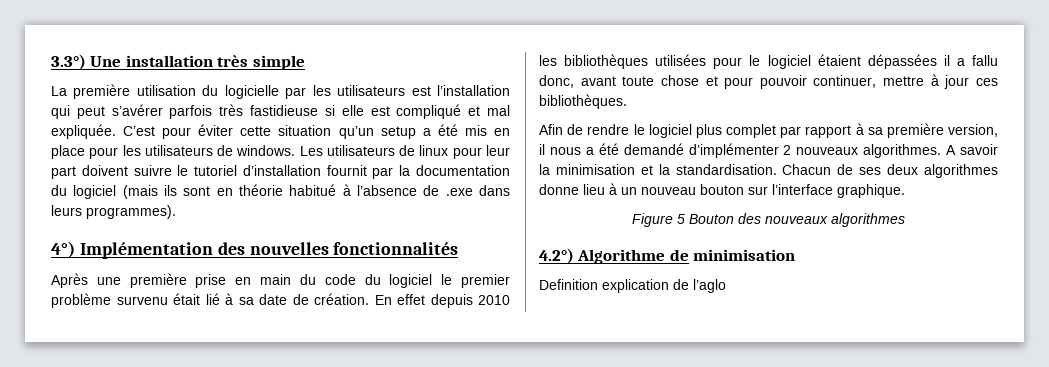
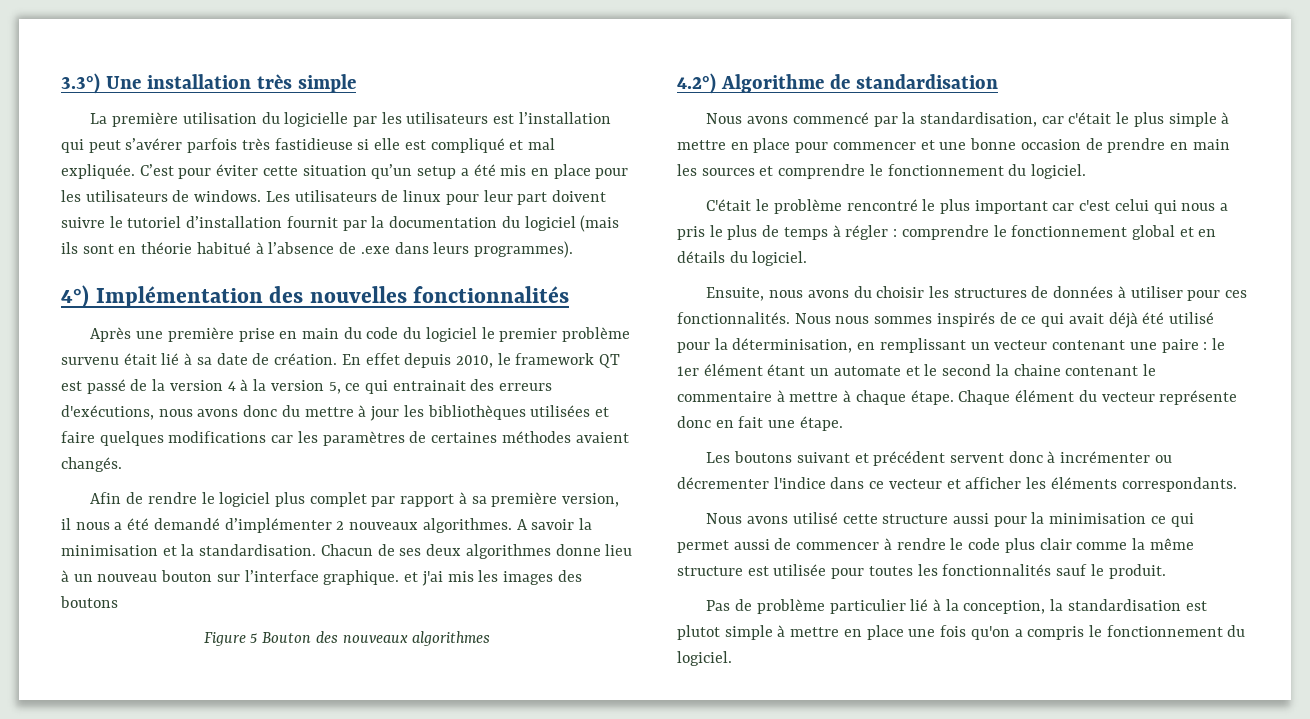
- En effet depuis 2010 les bibliothèques utilisées pour le logiciel étaient dépassées il a fallu donc, avant toute chose et pour pouvoir continuer, mettre à jour ces bibliothèques.
+ En effet depuis 2010, le framework QT est passé de la version 4 à la version 5, ce qui entrainait des erreurs d'exécutions, nous avons donc du mettre à jour les bibliothèques utilisées et faire quelques modifications car les paramètres de certaines méthodes avaient changés.
- Chacun de ses deux algorithmes donne lieu à un nouveau bouton sur l’interface graphique.
+ Chacun de ses deux algorithmes donne lieu à un nouveau bouton sur l’interface graphique. et j'ai mis les images des boutons
- 4.2°) Algorithme de minimisation
- Definition explication de l’aglo
+ 4.2°) Algorithme de standardisation
+ Nous avons commencé par la standardisation, car c'était le plus simple à mettre en place pour commencer et une bonne occasion de prendre en main les sources et comprendre le fonctionnement du logiciel.
+ C'était le problème rencontré le plus important car c'est celui qui nous a pris le plus de temps à régler : comprendre le fonctionnement global et en détails du logiciel.
+ Ensuite, nous avons du choisir les structures de données à utiliser pour ces fonctionnalités. Nous nous sommes inspirés de ce qui avait déjà été utilisé pour la déterminisation, en remplissant un vecteur contenant une paire : le 1er élément étant un automate et le second la chaine contenant le commentaire à mettre à chaque étape. Chaque élément du vecteur représente donc en fait une étape.
+ Les boutons suivant et précédent servent donc à incrémenter ou décrementer l'indice dans ce vecteur et afficher les éléments correspondants.
+ Nous avons utilisé cette structure aussi pour la minimisation ce qui permet aussi de commencer à rendre le code plus clair comme la même structure est utilisée pour toutes les fonctionnalités sauf le produit.
+ Pas de problème particulier lié à la conception, la standardisation est plutot simple à mettre en place une fois qu'on a compris le fonctionnement du logiciel.

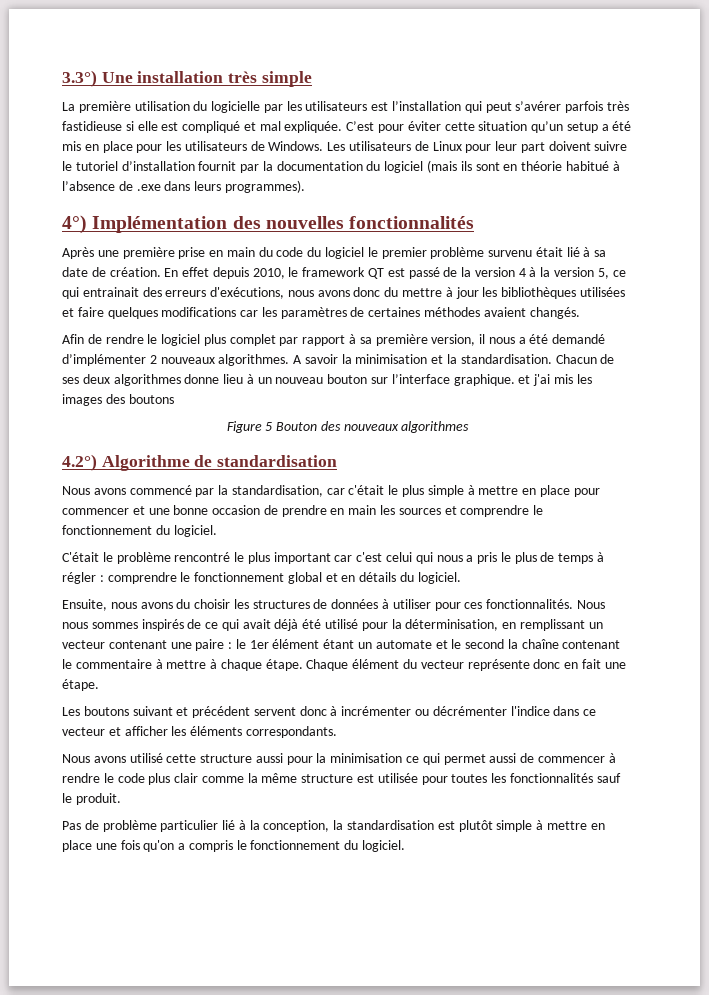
- C’est pour éviter cette situation qu’un setup a été mis en place pour les utilisateurs de windows.
+ C’est pour éviter cette situation qu’un setup a été mis en place pour les utilisateurs de Windows.
- Les utilisateurs de linux pour leur part doivent suivre le tutoriel d’installation fournit par la documentation du logiciel (mais ils sont en théorie habitué à l’absence de .exe dans leurs programmes).
+ Les utilisateurs de Linux pour leur part doivent suivre le tutoriel d’installation fournit par la documentation du logiciel (mais ils sont en théorie habitué à l’absence de .exe dans leurs programmes).
- Nous nous sommes inspirés de ce qui avait déjà été utilisé pour la déterminisation, en remplissant un vecteur contenant une paire : le 1er élément étant un automate et le second la chaine contenant le commentaire à mettre à chaque étape.
+ Nous nous sommes inspirés de ce qui avait déjà été utilisé pour la déterminisation, en remplissant un vecteur contenant une paire : le 1er élément étant un automate et le second la chaîne contenant le commentaire à mettre à chaque étape.
- Les boutons suivant et précédent servent donc à incrémenter ou décrementer l'indice dans ce vecteur et afficher les éléments correspondants.
+ Les boutons suivant et précédent servent donc à incrémenter ou décrémenter l'indice dans ce vecteur et afficher les éléments correspondants.
- Pas de problème particulier lié à la conception, la standardisation est plutot simple à mettre en place une fois qu'on a compris le fonctionnement du logiciel.
+ Pas de problème particulier lié à la conception, la standardisation est plutôt simple à mettre en place une fois qu'on a compris le fonctionnement du logiciel.

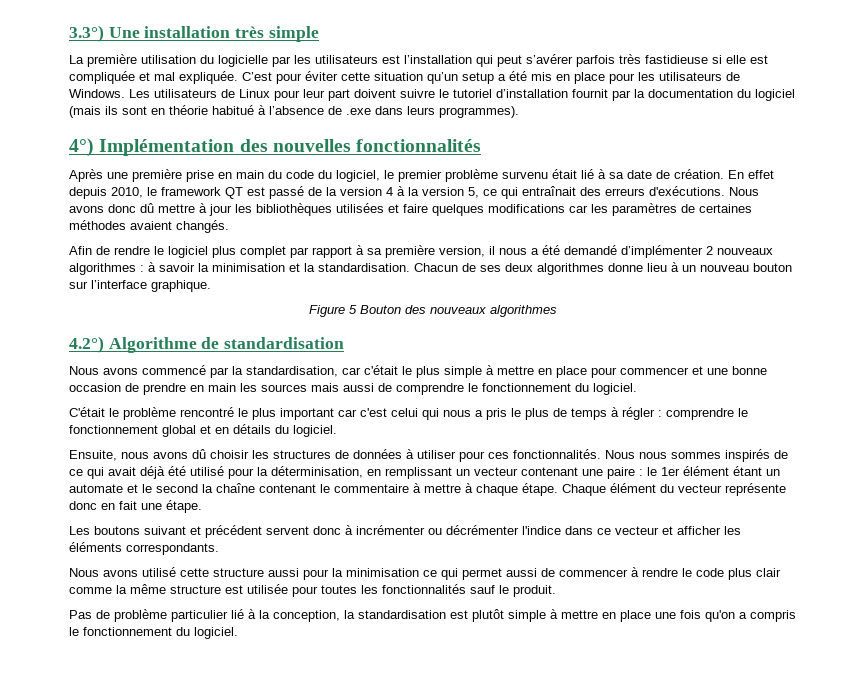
- La première utilisation du logicielle par les utilisateurs est l’installation qui peut s’avérer parfois très fastidieuse si elle est compliqué et mal expliquée.
+ La première utilisation du logicielle par les utilisateurs est l’installation qui peut s’avérer parfois très fastidieuse si elle est compliquée et mal expliquée.
- Après une première prise en main du code du logiciel le premier problème survenu était lié à sa date de création.
+ Après une première prise en main du code du logiciel, le premier problème survenu était lié à sa date de création.
- En effet depuis 2010, le framework QT est passé de la version 4 à la version 5, ce qui entrainait des erreurs d'exécutions, nous avons donc du mettre à jour les bibliothèques utilisées et faire quelques modifications car les paramètres de certaines méthodes avaient changés.
+ En effet depuis 2010, le framework QT est passé de la version 4 à la version 5, ce qui entraînait des erreurs d'exécutions. Nous avons donc dû mettre à jour les bibliothèques utilisées et faire quelques modifications car les paramètres de certaines méthodes avaient changés.
- Afin de rendre le logiciel plus complet par rapport à sa première version, il nous a été demandé d’implémenter 2 nouveaux algorithmes. A savoir la minimisation et la standardisation.
+ Afin de rendre le logiciel plus complet par rapport à sa première version, il nous a été demandé d’implémenter 2 nouveaux algorithmes : à savoir la minimisation et la standardisation.
- Chacun de ses deux algorithmes donne lieu à un nouveau bouton sur l’interface graphique. et j'ai mis les images des boutons
+ Chacun de ses deux algorithmes donne lieu à un nouveau bouton sur l’interface graphique.
- Nous avons commencé par la standardisation, car c'était le plus simple à mettre en place pour commencer et une bonne occasion de prendre en main les sources et comprendre le fonctionnement du logiciel.
+ Nous avons commencé par la standardisation, car c'était le plus simple à mettre en place pour commencer et une bonne occasion de prendre en main les sources mais aussi de comprendre le fonctionnement du logiciel.
- Ensuite, nous avons du choisir les structures de données à utiliser pour ces fonctionnalités.
+ Ensuite, nous avons dû choisir les structures de données à utiliser pour ces fonctionnalités.

